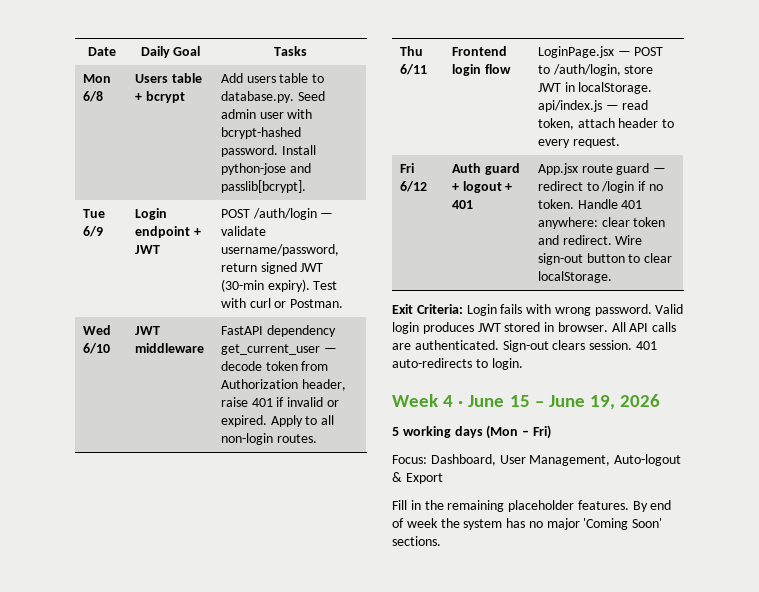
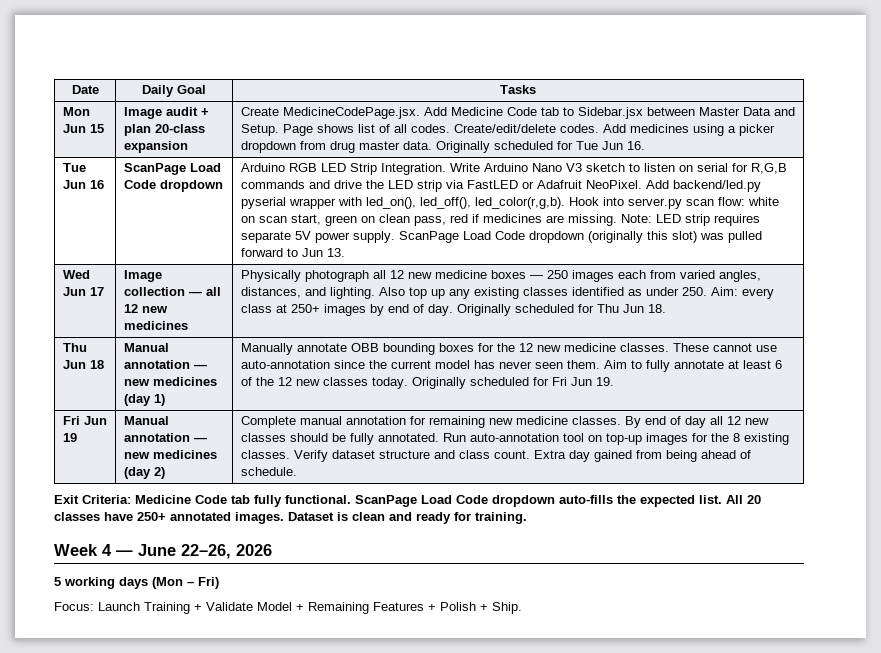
- Mon 6/8 | Users table + bcrypt | Add users table to database.py. Seed admin user with bcrypt-hashed password. Install python-jose and passlib[bcrypt].
- Tue 6/9 | Login endpoint + JWT | POST /auth/login — validate username/password, return signed JWT (30-min expiry). Test with curl or Postman.
- Wed 6/10 | JWT middleware | FastAPI dependency get_current_user — decode token from Authorization header, raise 401 if invalid or expired. Apply to all non-login routes.
- Thu 6/11 | Frontend login flow | LoginPage.jsx — POST to /auth/login, store JWT in localStorage. api/index.js — read token, attach header to every request.
- Fri 6/12 | Auth guard + logout + 401 | App.jsx route guard — redirect to /login if no token. Handle 401 anywhere: clear token and redirect. Wire sign-out button to clear localStorage.
- Exit Criteria: Login fails with wrong password. Valid login produces JWT stored in browser. All API calls are authenticated. Sign-out clears session. 401 auto-redirects to login.
- Week 4 · June 15 – June 19, 2026
+ Mon Jun 15 | Image audit + plan 20-class expansion | Create MedicineCodePage.jsx. Add Medicine Code tab to Sidebar.jsx between Master Data and Setup. Page shows list of all codes. Create/edit/delete codes. Add medicines using a picker dropdown from drug master data. Originally scheduled for Tue Jun 16.
+ Tue Jun 16 | ScanPage Load Code dropdown | Arduino RGB LED Strip Integration. Write Arduino Nano V3 sketch to listen on serial for R,G,B commands and drive the LED strip via FastLED or Adafruit NeoPixel. Add backend/led.py pyserial wrapper with led_on(), led_off(), led_color(r,g,b). Hook into server.py scan flow: white on scan start, green on clean pass, red if medicines are missing. Note: LED strip requires separate 5V power supply. ScanPage Load Code dropdown (originally this slot) was pulled forward to Jun 13.
+ Wed Jun 17 | Image collection — all 12 new medicines | Physically photograph all 12 new medicine boxes — 250 images each from varied angles, distances, and lighting. Also top up any existing classes identified as under 250. Aim: every class at 250+ images by end of day. Originally scheduled for Thu Jun 18.
+ Thu Jun 18 | Manual annotation — new medicines (day 1) | Manually annotate OBB bounding boxes for the 12 new medicine classes. These cannot use auto-annotation since the current model has never seen them. Aim to fully annotate at least 6 of the 12 new classes today. Originally scheduled for Fri Jun 19.
+ Fri Jun 19 | Manual annotation — new medicines (day 2) | Complete manual annotation for remaining new medicine classes. By end of day all 12 new classes should be fully annotated. Run auto-annotation tool on top-up images for the 8 existing classes. Verify dataset structure and class count. Extra day gained from being ahead of schedule.
+ Exit Criteria: Medicine Code tab fully functional. ScanPage Load Code dropdown auto-fills the expected list. All 20 classes have 250+ annotated images. Dataset is clean and ready for training.
+ Week 4 — June 22–26, 2026
- Focus: Dashboard, User Management, Auto-logout & Export
- Fill in the remaining placeholder features. By end of week the system has no major 'Coming Soon' sections.
+ Focus: Launch Training + Validate Model + Remaining Features + Polish + Ship.

